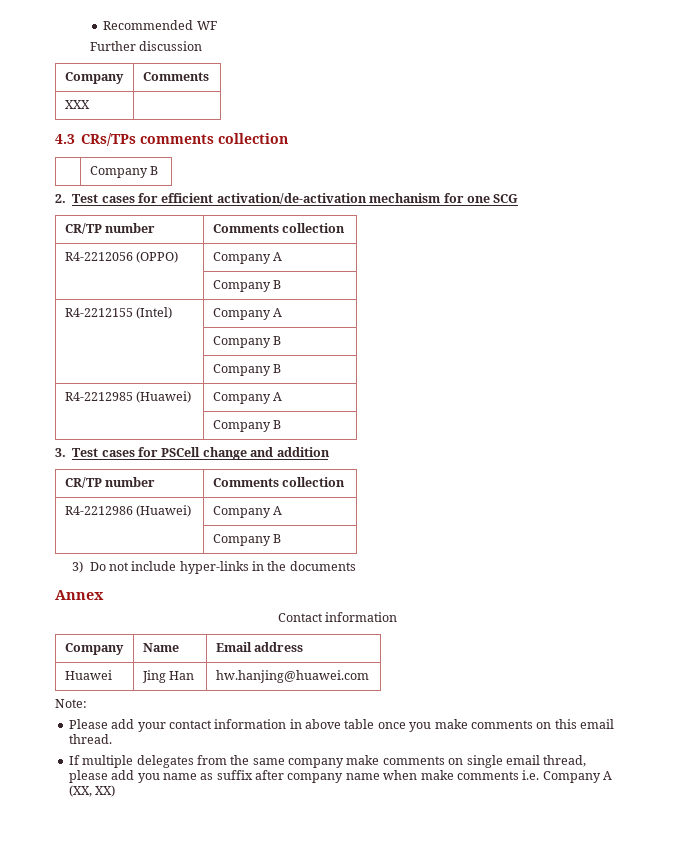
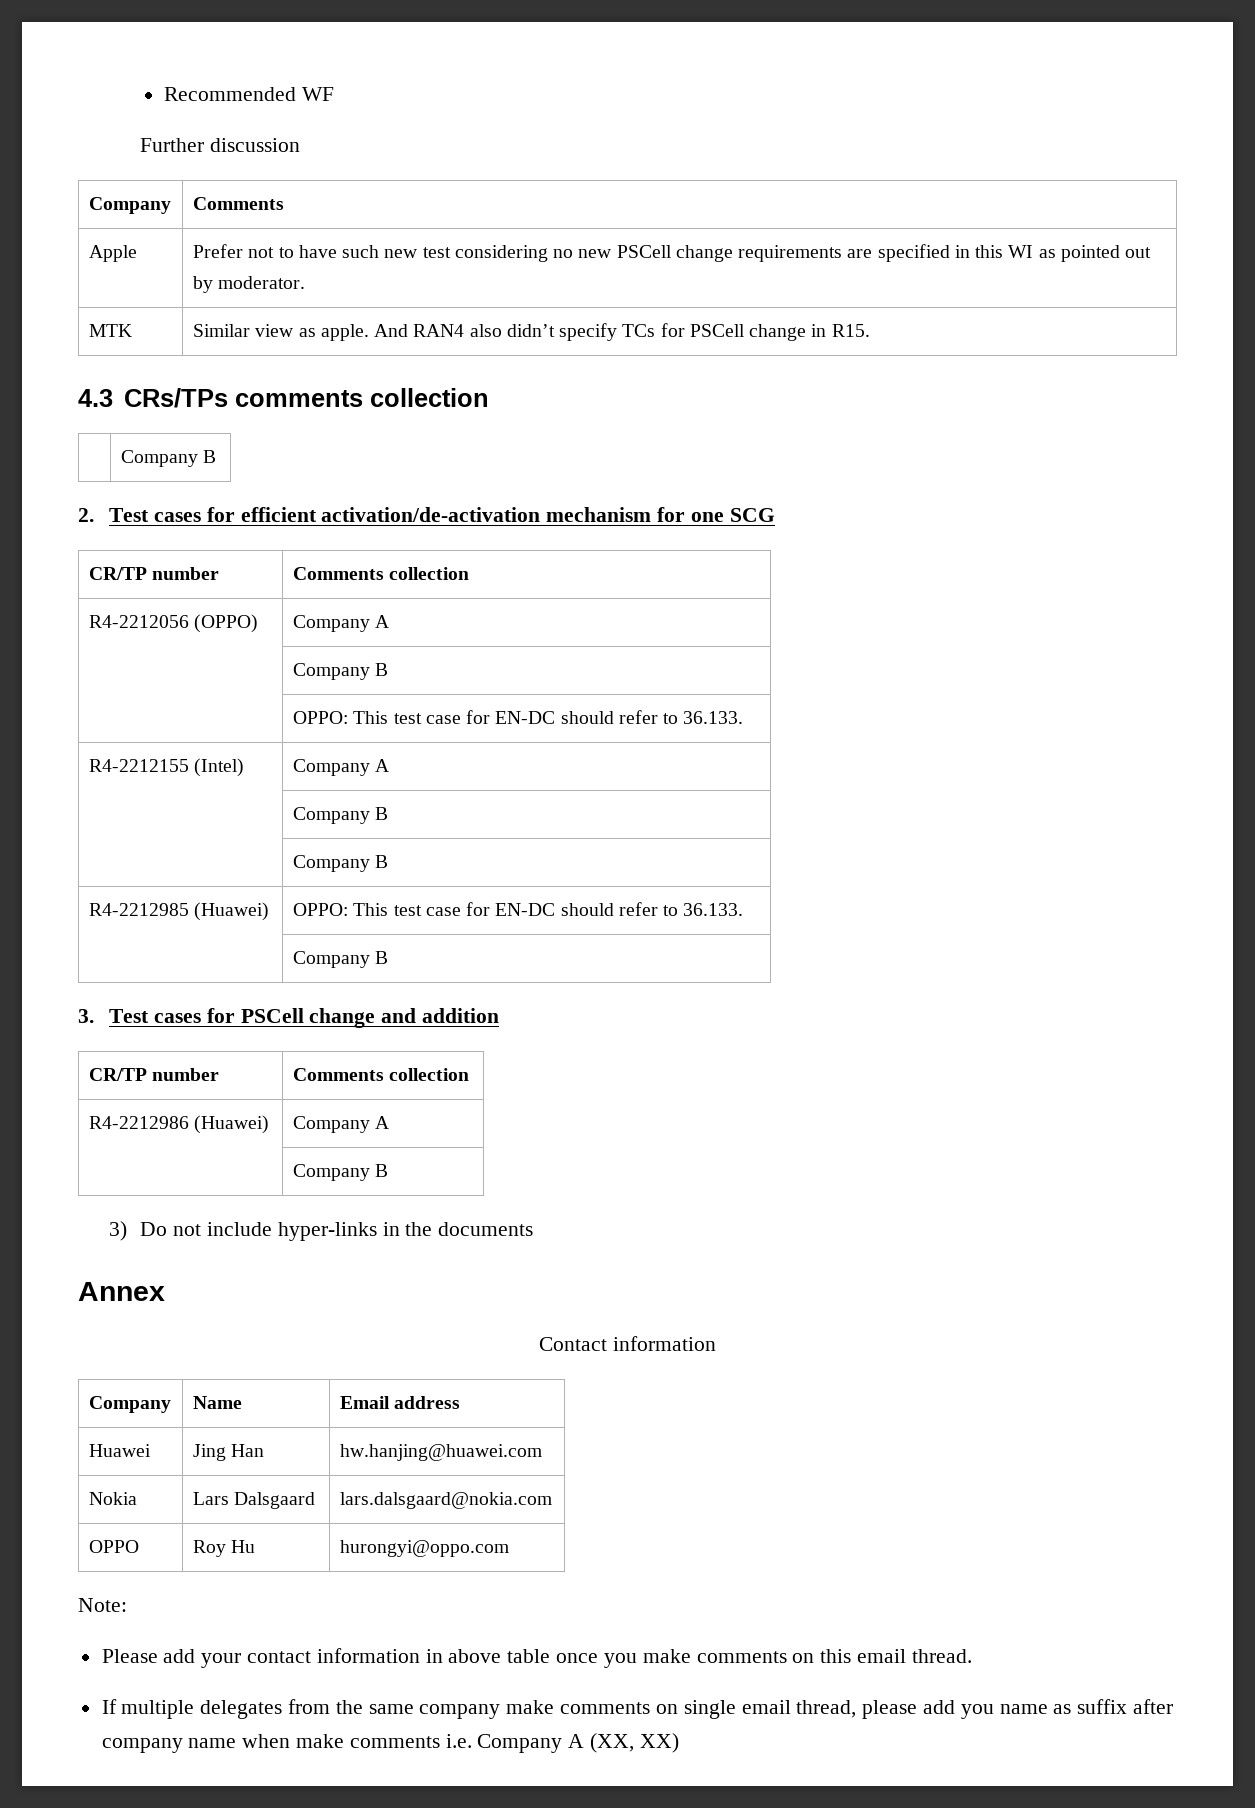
- XXX |
+ Apple | Prefer not to have such new test considering no new PSCell change requirements are specified in this WI as pointed out by moderator.
+ MTK | Similar view as apple. And RAN4 also didn’t specify TCs for PSCell change in R15.
  R4-2212056 (OPPO) | Company A
  | Company B
+ | OPPO: This test case for EN-DC should refer to 36.133.
- R4-2212985 (Huawei) | Company A
+ R4-2212985 (Huawei) | OPPO: This test case for EN-DC should refer to 36.133.
+ Nokia | Lars Dalsgaard | lars.dalsgaard@nokia.com
+ OPPO | Roy Hu | hurongyi@oppo.com

